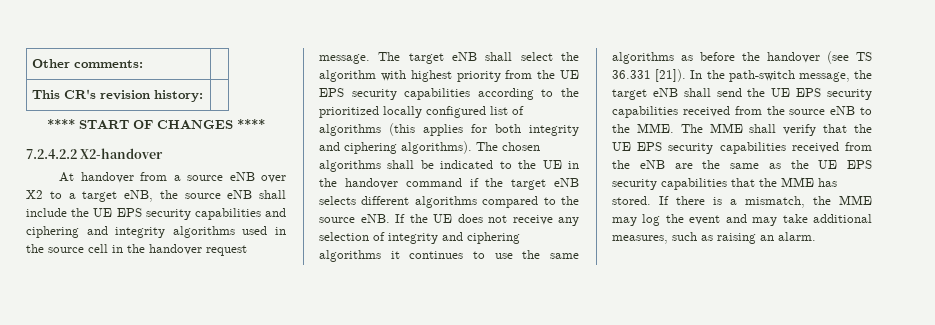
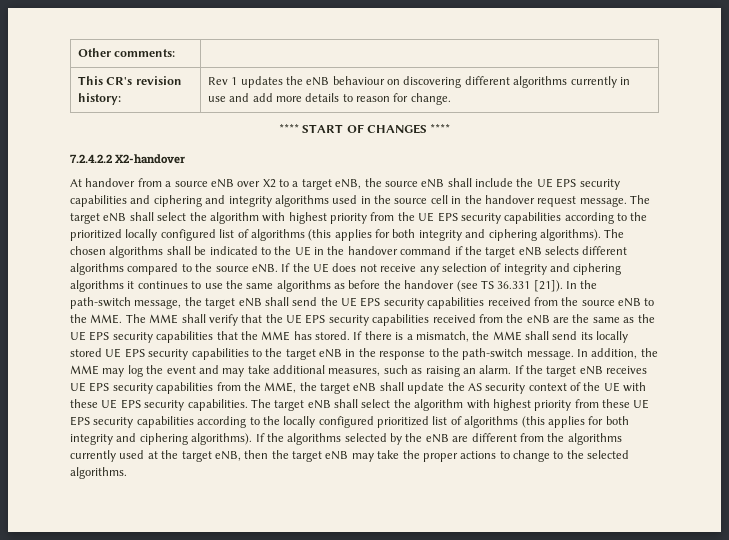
- This CR's revision history: |
+ This CR's revision history: | Rev 1 updates the eNB behaviour on discovering different algorithms currently in use and add more details to reason for change.
- If there is a mismatch, the MME may log the event and may take additional measures, such as raising an alarm.
+ If there is a mismatch, the MME shall send its locally stored UE EPS security capabilities to the target eNB in the response to the path-switch message. In addition, the MME may log the event and may take additional measures, such as raising an alarm.
+ If the target eNB receives UE EPS security capabilities from the MME, the target eNB shall update the AS security context of the UE with these UE EPS security capabilities. The target eNB shall select the algorithm with highest priority from these UE EPS security capabilities according to the locally configured prioritized list of algorithms (this applies for both integrity and ciphering algorithms). If the algorithms selected by the eNB are different from the algorithms currently used at the target eNB, then the target eNB may take the proper actions to change to the selected algorithms.

